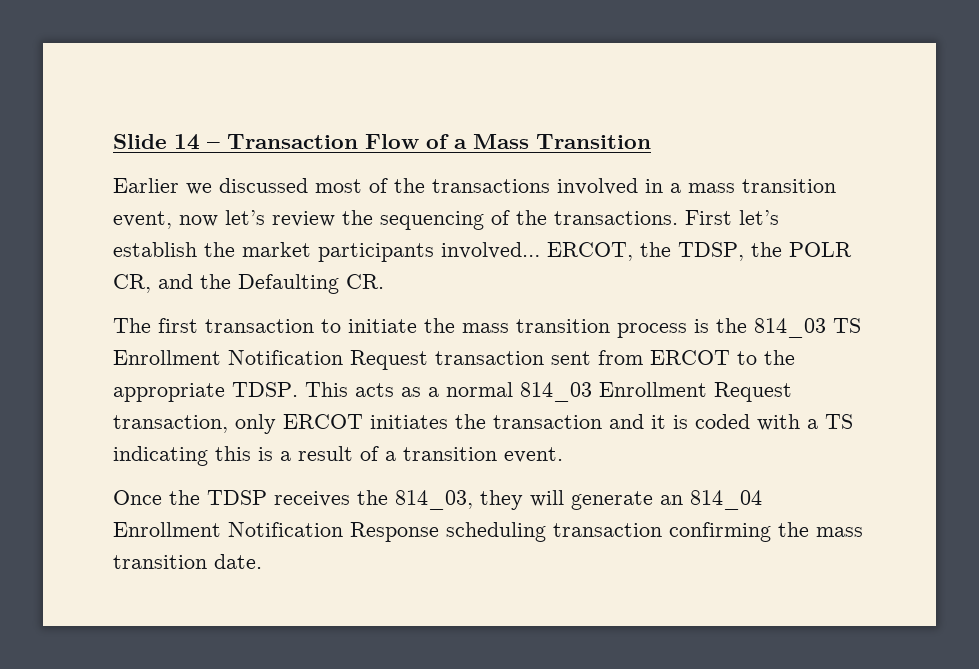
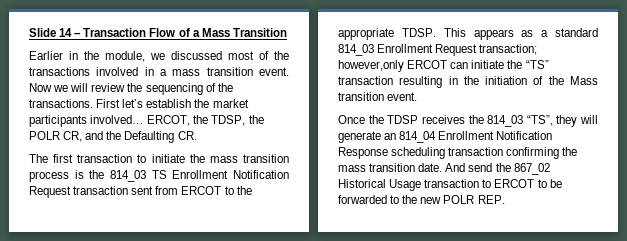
- Earlier we discussed most of the transactions involved in a mass transition event, now let’s review the sequencing of the transactions.
+ Earlier in the module, we discussed most of the transactions involved in a mass transition event. Now we will review the sequencing of the transactions.
- This acts as a normal 814_03 Enrollment Request transaction, only ERCOT initiates the transaction and it is coded with a TS indicating this is a result of a transition event.
+ This appears as a standard 814_03 Enrollment Request transaction; however,only ERCOT can initiate the “TS” transaction resulting in the initiation of the Mass transition event.
- Once the TDSP receives the 814_03, they will generate an 814_04 Enrollment Notification Response scheduling transaction confirming the mass transition date.
+ Once the TDSP receives the 814_03 “TS”, they will generate an 814_04 Enrollment Notification Response scheduling transaction confirming the mass transition date.
+ And send the 867_02 Historical Usage transaction to ERCOT to be forwarded to the new POLR REP.

